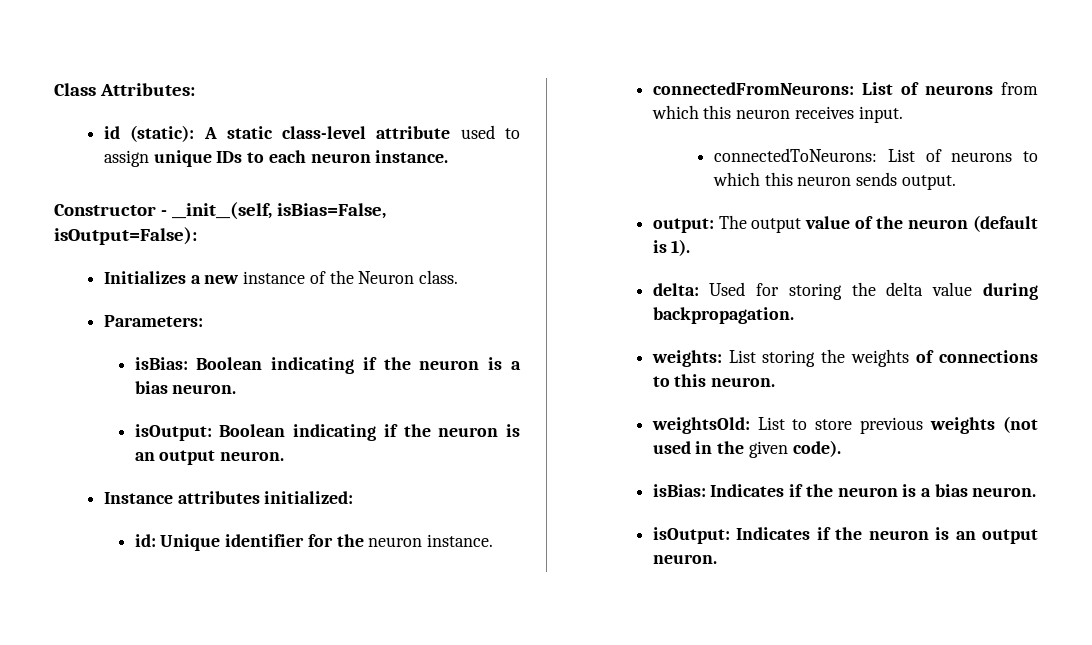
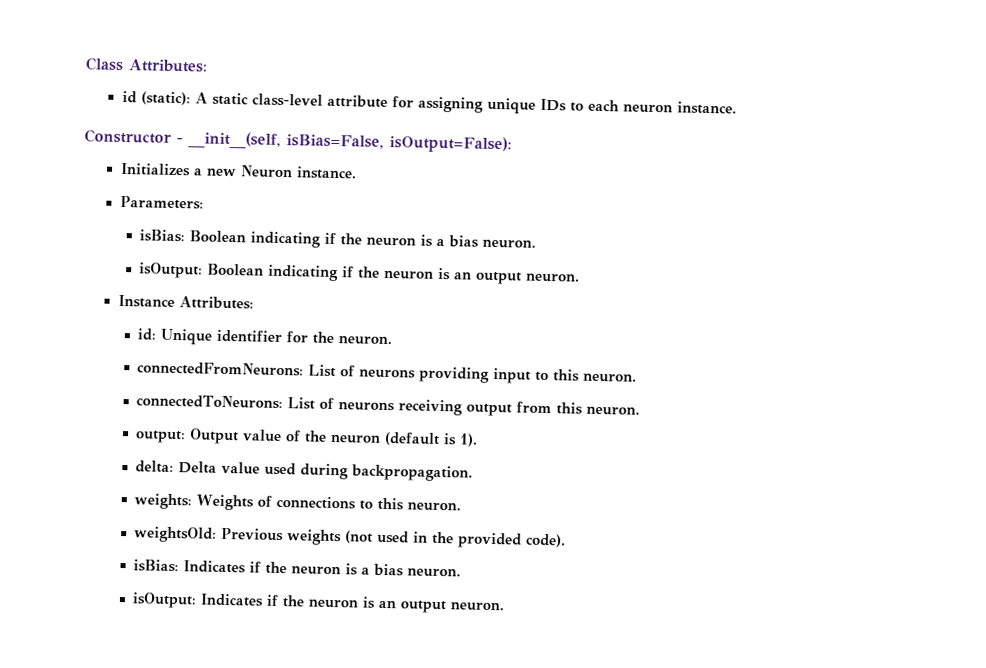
- id (static): A static class-level attribute used to assign unique IDs to each neuron instance.
+ id (static): A static class-level attribute for assigning unique IDs to each neuron instance.
- Initializes a new instance of the Neuron class.
+ Initializes a new Neuron instance.
- Instance attributes initialized:
+ Instance Attributes:
- id: Unique identifier for the neuron instance.
+ id: Unique identifier for the neuron.
- connectedFromNeurons: List of neurons from which this neuron receives input.
- connectedToNeurons: List of neurons to which this neuron sends output.
+ connectedFromNeurons: List of neurons providing input to this neuron.
+ connectedToNeurons: List of neurons receiving output from this neuron.
- output: The output value of the neuron (default is 1).
+ output: Output value of the neuron (default is 1).
- delta: Used for storing the delta value during backpropagation.
+ delta: Delta value used during backpropagation.
- weights: List storing the weights of connections to this neuron.
+ weights: Weights of connections to this neuron.
- weightsOld: List to store previous weights (not used in the given code).
+ weightsOld: Previous weights (not used in the provided code).

